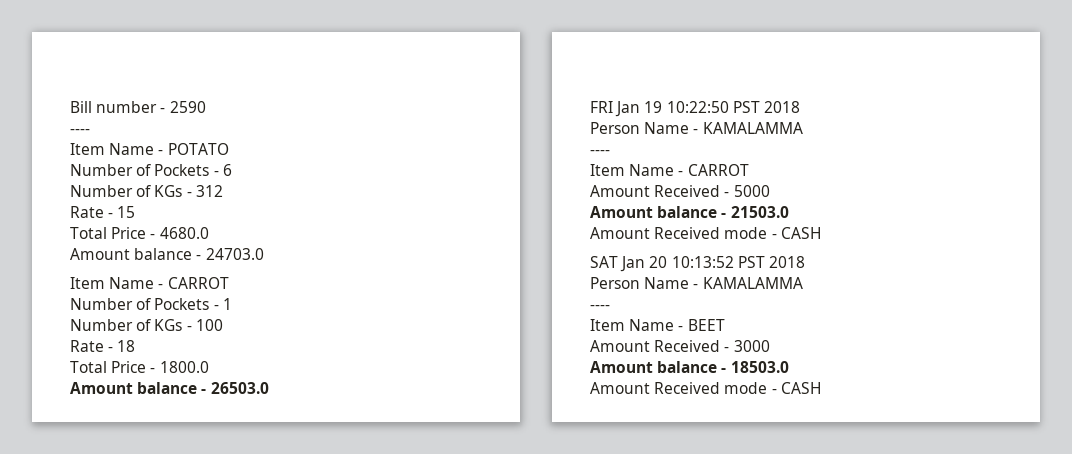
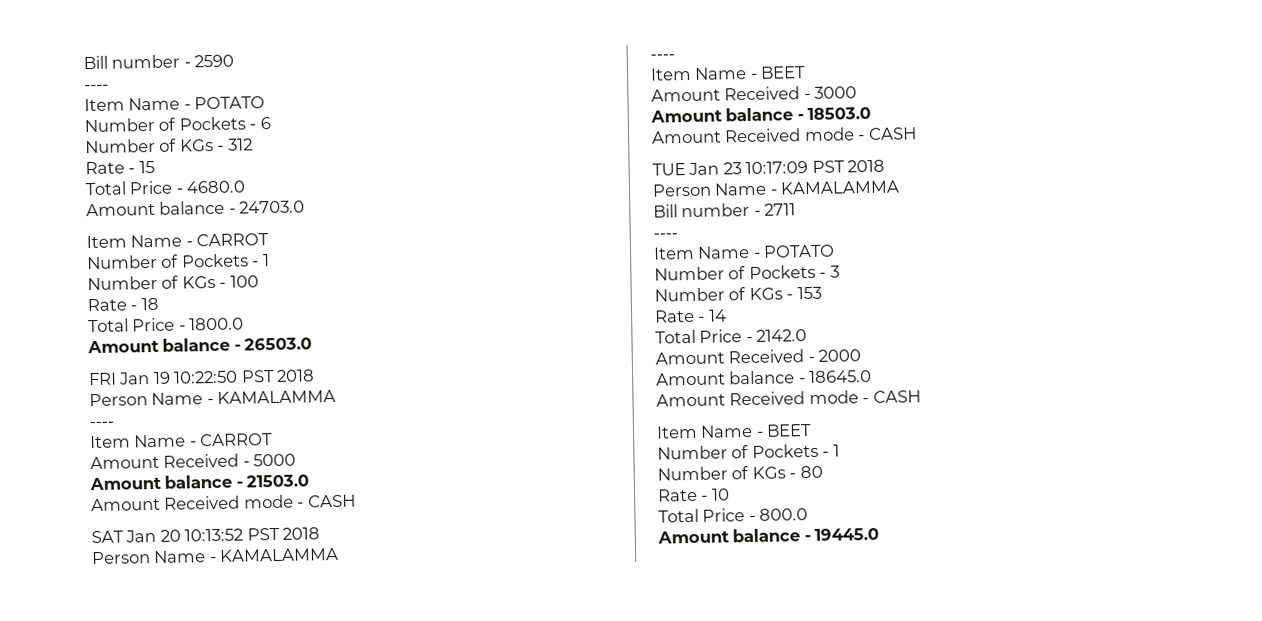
+ TUE Jan 23 10:17:09 PST 2018
+ Person Name - KAMALAMMA
+ Bill number - 2711
+ ----
+ Item Name - POTATO
+ Number of Pockets - 3
+ Number of KGs - 153
+ Rate - 14
+ Total Price - 2142.0
+ Amount Received - 2000
+ Amount balance - 18645.0
+ Amount Received mode - CASH
+ Item Name - BEET
+ Number of Pockets - 1
+ Number of KGs - 80
+ Rate - 10
+ Total Price - 800.0
+ Amount balance - 19445.0

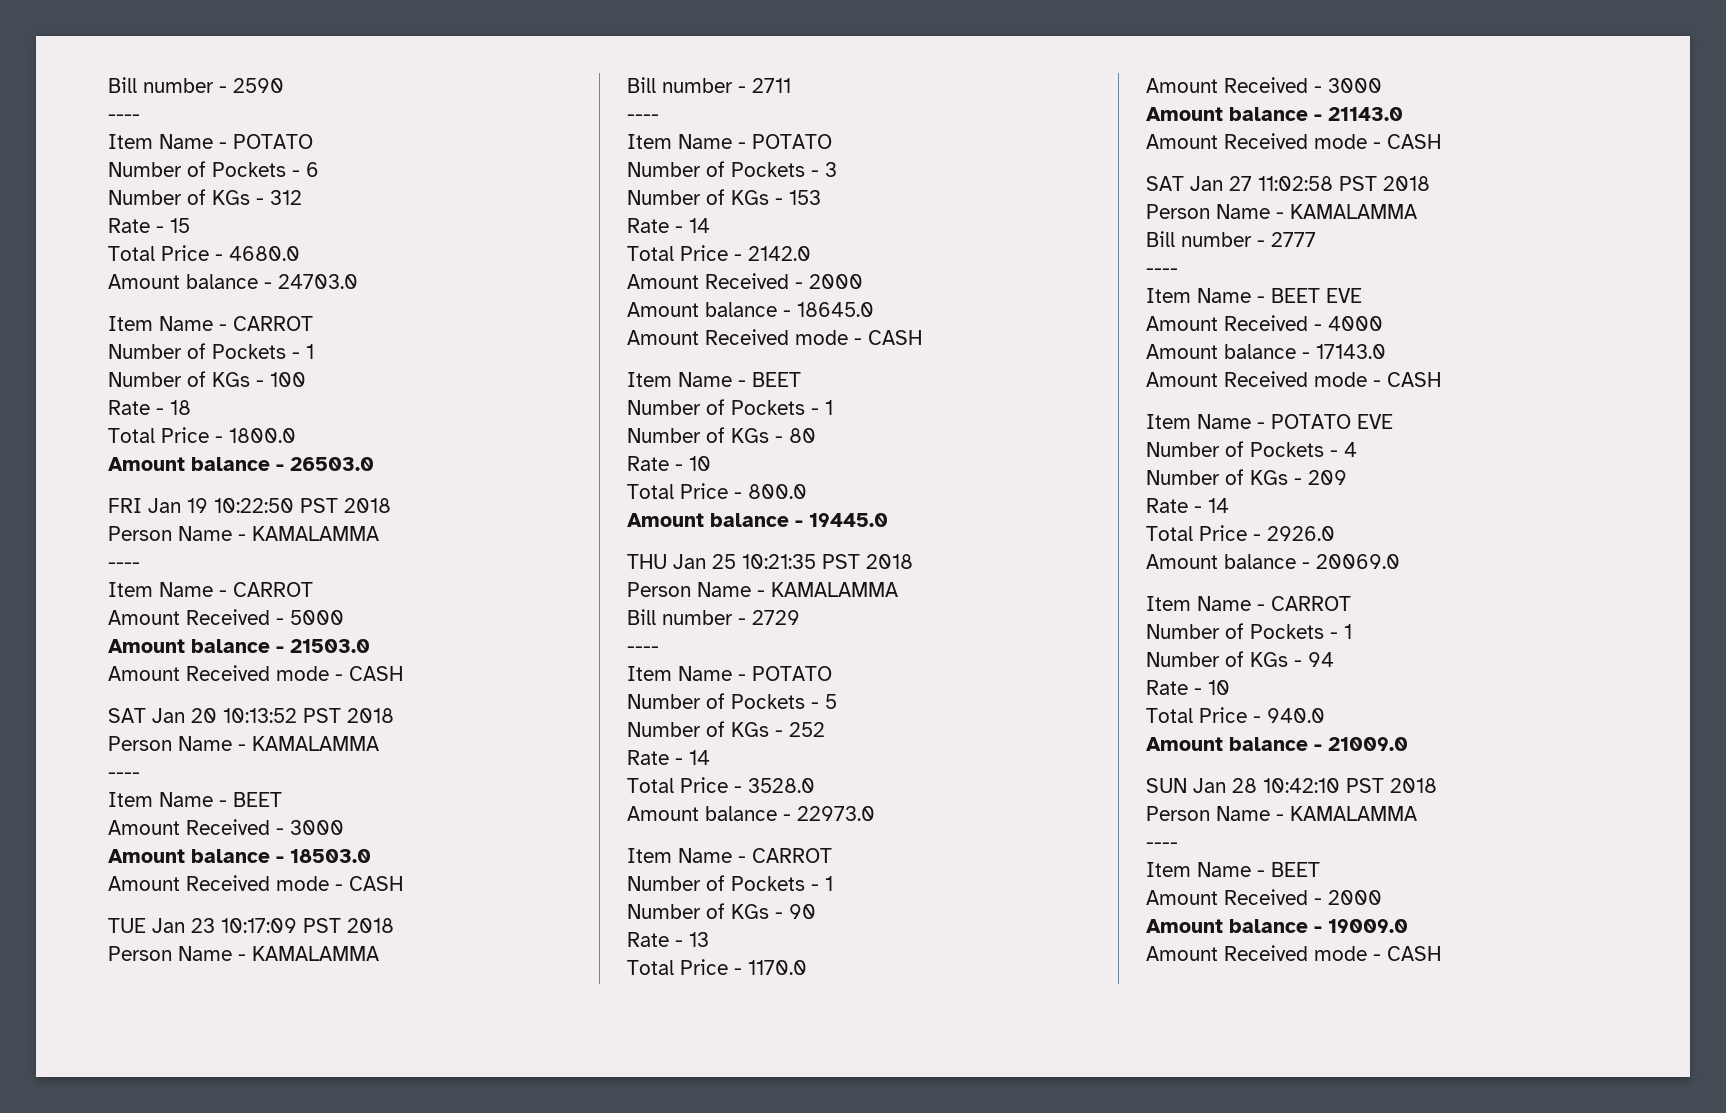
+ THU Jan 25 10:21:35 PST 2018
+ Person Name - KAMALAMMA
+ Bill number - 2729
+ ----
+ Item Name - POTATO
+ Number of Pockets - 5
+ Number of KGs - 252
+ Rate - 14
+ Total Price - 3528.0
+ Amount balance - 22973.0
+ Item Name - CARROT
+ Number of Pockets - 1
+ Number of KGs - 90
+ Rate - 13
+ Total Price - 1170.0
+ Amount Received - 3000
+ Amount balance - 21143.0
+ Amount Received mode - CASH
+ SAT Jan 27 11:02:58 PST 2018
+ Person Name - KAMALAMMA
+ Bill number - 2777
+ ----
+ Item Name - BEET EVE
+ Amount Received - 4000
+ Amount balance - 17143.0
+ Amount Received mode - CASH
+ Item Name - POTATO EVE
+ Number of Pockets - 4
+ Number of KGs - 209
+ Rate - 14
+ Total Price - 2926.0
+ Amount balance - 20069.0
+ Item Name - CARROT
+ Number of Pockets - 1
+ Number of KGs - 94
+ Rate - 10
+ Total Price - 940.0
+ Amount balance - 21009.0
+ SUN Jan 28 10:42:10 PST 2018
+ Person Name - KAMALAMMA
+ ----
+ Item Name - BEET
+ Amount Received - 2000
+ Amount balance - 19009.0
+ Amount Received mode - CASH

